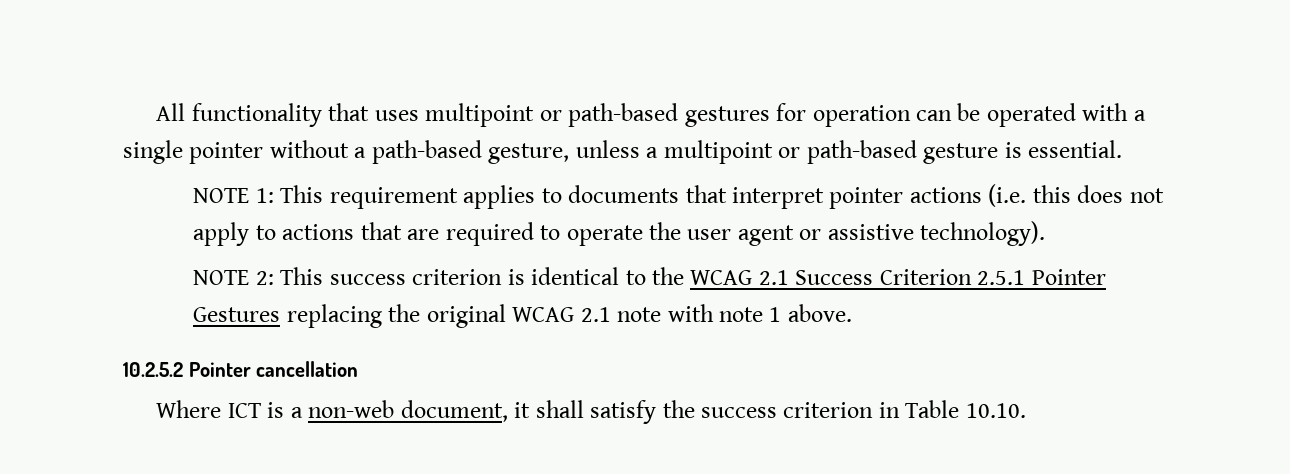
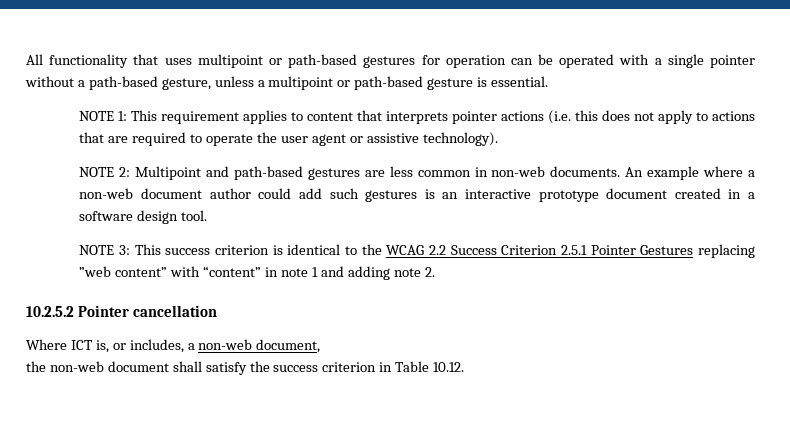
- NOTE 1: This requirement applies to documents that interpret pointer actions (i.e. this does not apply to actions that are required to operate the user agent or assistive technology).
+ NOTE 1: This requirement applies to content that interprets pointer actions (i.e. this does not apply to actions that are required to operate the user agent or assistive technology).
- NOTE 2: This success criterion is identical to the WCAG 2.1 Success Criterion 2.5.1 Pointer Gestures replacing the original WCAG 2.1 note with note 1 above.
+ NOTE 2: Multipoint and path-based gestures are less common in non-web documents. An example where a non-web document author could add such gestures is an interactive prototype document created in a software design tool.
+ NOTE 3: This success criterion is identical to the WCAG 2.2 Success Criterion 2.5.1 Pointer Gestures replacing ”web content” with “content” in note 1 and adding note 2.
- Where ICT is a non-web document, it shall satisfy the success criterion in Table 10.10.
+ Where ICT is, or includes, a non-web document,
+ the non-web document shall satisfy the success criterion in Table 10.12.

